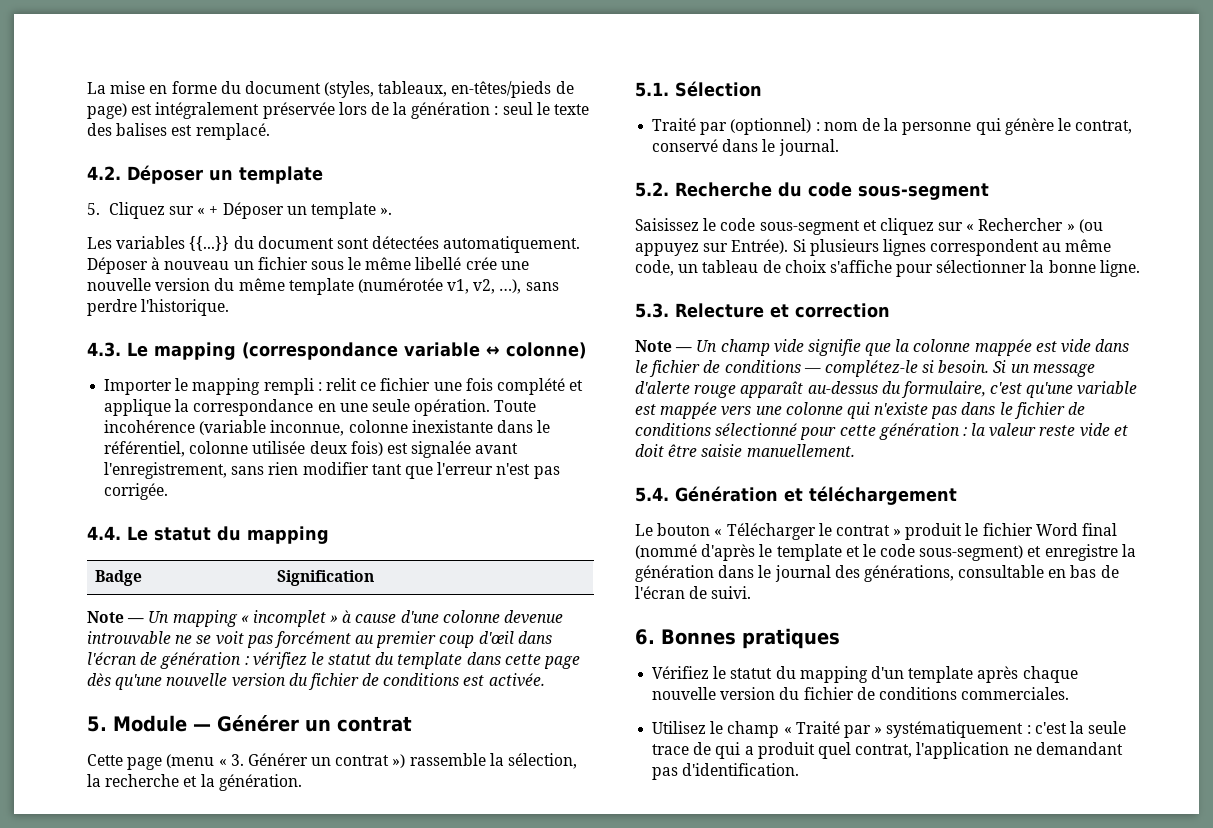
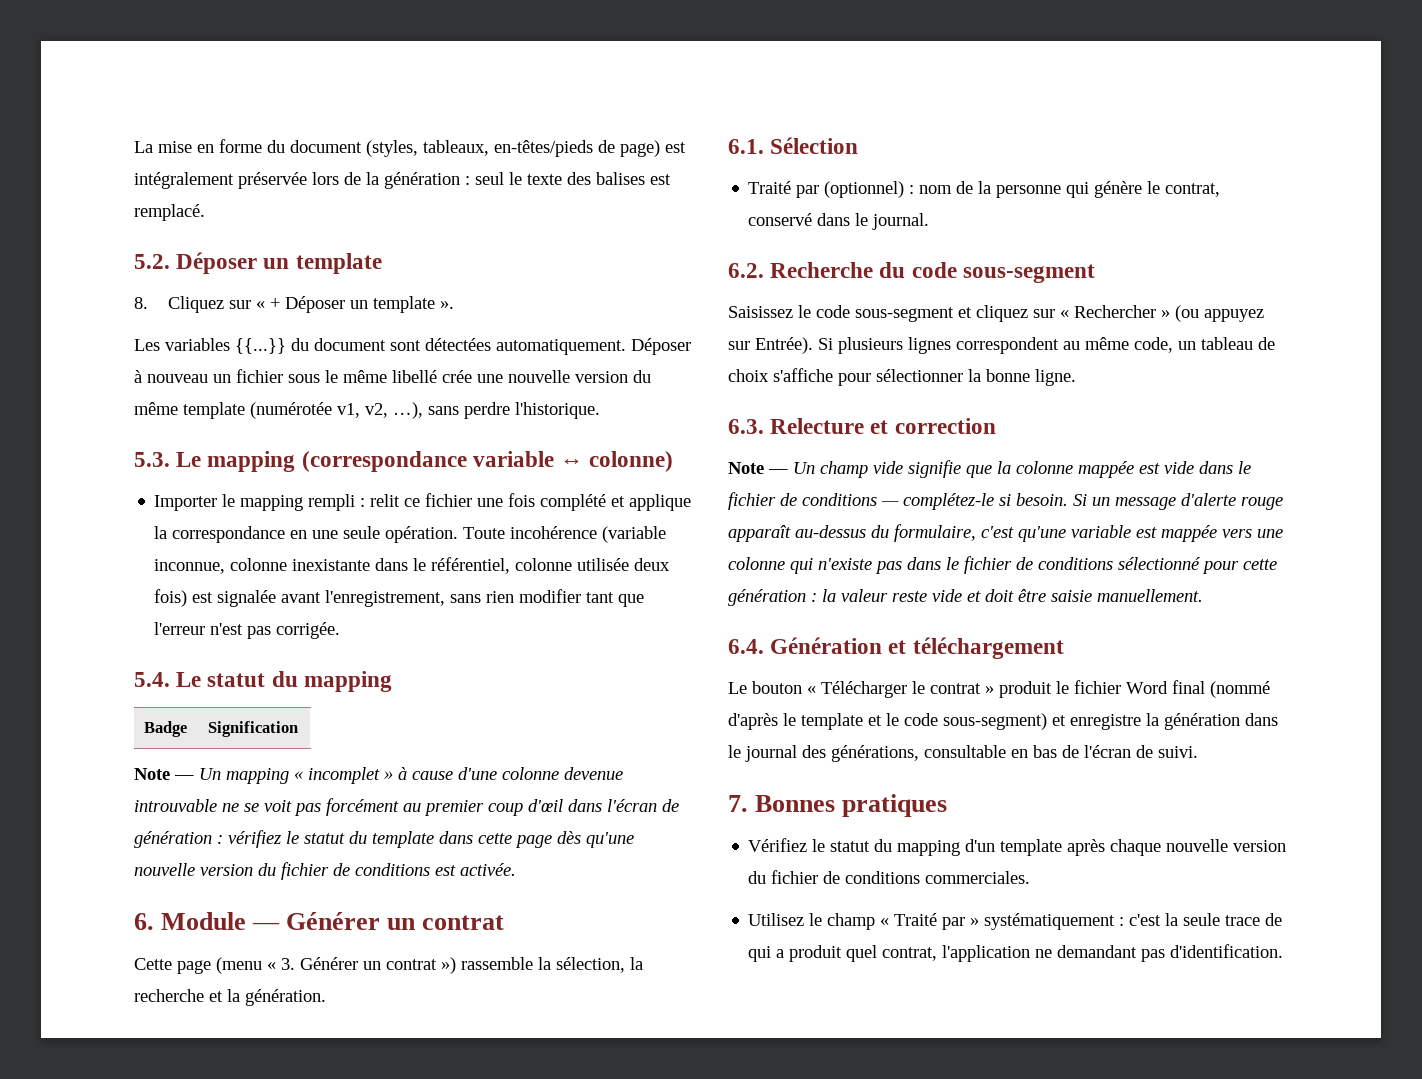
- 4.2. Déposer un template
+ 5.2. Déposer un template
- 5. Cliquez sur « + Déposer un template ».
+ 8. Cliquez sur « + Déposer un template ».
- 4.3. Le mapping (correspondance variable ↔ colonne)
+ 5.3. Le mapping (correspondance variable ↔ colonne)
- 4.4. Le statut du mapping
+ 5.4. Le statut du mapping
- 5. Module — Générer un contrat
+ 6. Module — Générer un contrat
- 5.1. Sélection
+ 6.1. Sélection
- 5.2. Recherche du code sous-segment
+ 6.2. Recherche du code sous-segment
- 5.3. Relecture et correction
+ 6.3. Relecture et correction
- 5.4. Génération et téléchargement
+ 6.4. Génération et téléchargement
- 6. Bonnes pratiques
+ 7. Bonnes pratiques

